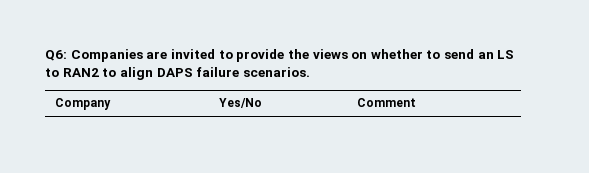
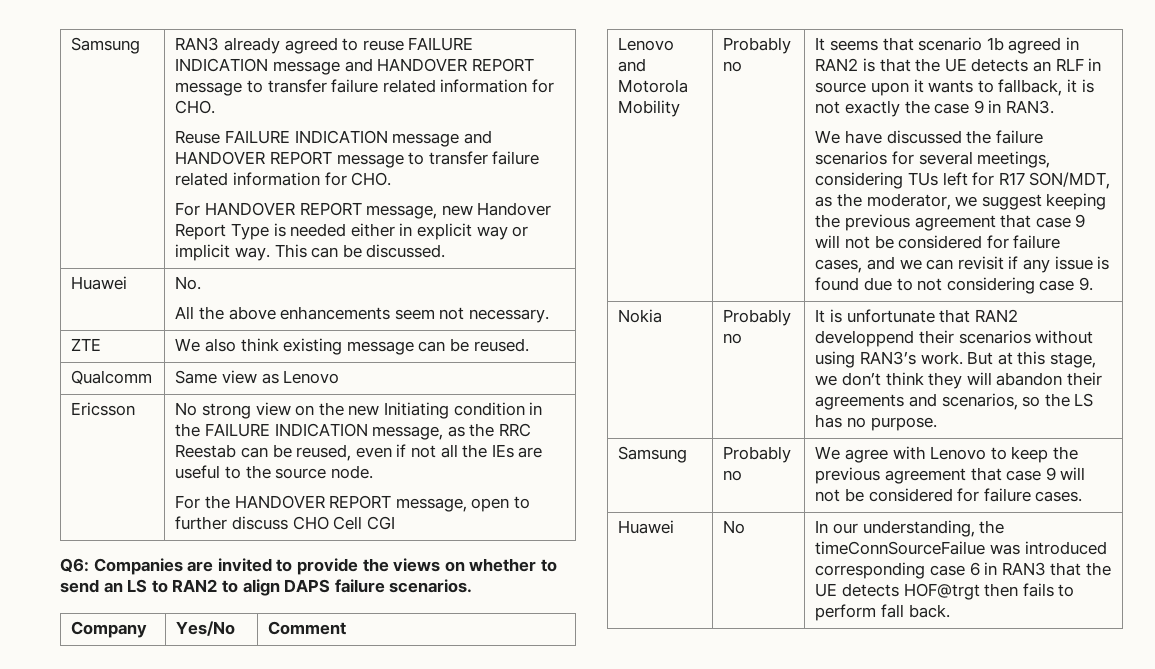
+ Samsung | RAN3 already agreed to reuse FAILURE INDICATION message and HANDOVER REPORT message to transfer failure related information for CHO.
+ Reuse FAILURE INDICATION message and HANDOVER REPORT message to transfer failure related information for CHO.
+ For HANDOVER REPORT message, new Handover Report Type is needed either in explicit way or implicit way. This can be discussed.
+ Huawei | No.
+ All the above enhancements seem not necessary.
+ ZTE | We also think existing message can be reused.
+ Qualcomm | Same view as Lenovo
+ Ericsson | No strong view on the new Initiating condition in the FAILURE INDICATION message, as the RRC Reestab can be reused, even if not all the IEs are useful to the source node.
+ For the HANDOVER REPORT message, open to further discuss CHO Cell CGI
+ Lenovo and Motorola Mobility | Probably no | It seems that scenario 1b agreed in RAN2 is that the UE detects an RLF in source upon it wants to fallback, it is not exactly the case 9 in RAN3.
+ We have discussed the failure scenarios for several meetings, considering TUs left for R17 SON/MDT, as the moderator, we suggest keeping the previous agreement that case 9 will not be considered for failure cases, and we can revisit if any issue is found due to not considering case 9.
+ Nokia | Probably no | It is unfortunate that RAN2 developpend their scenarios without using RAN3’s work. But at this stage, we don’t think they will abandon their agreements and scenarios, so the LS has no purpose.
+ Samsung | Probably no | We agree with Lenovo to keep the previous agreement that case 9 will not be considered for failure cases.
+ Huawei | No | In our understanding, the timeConnSourceFailue was introduced corresponding case 6 in RAN3 that the UE detects HOF@trgt then fails to perform fall back.

